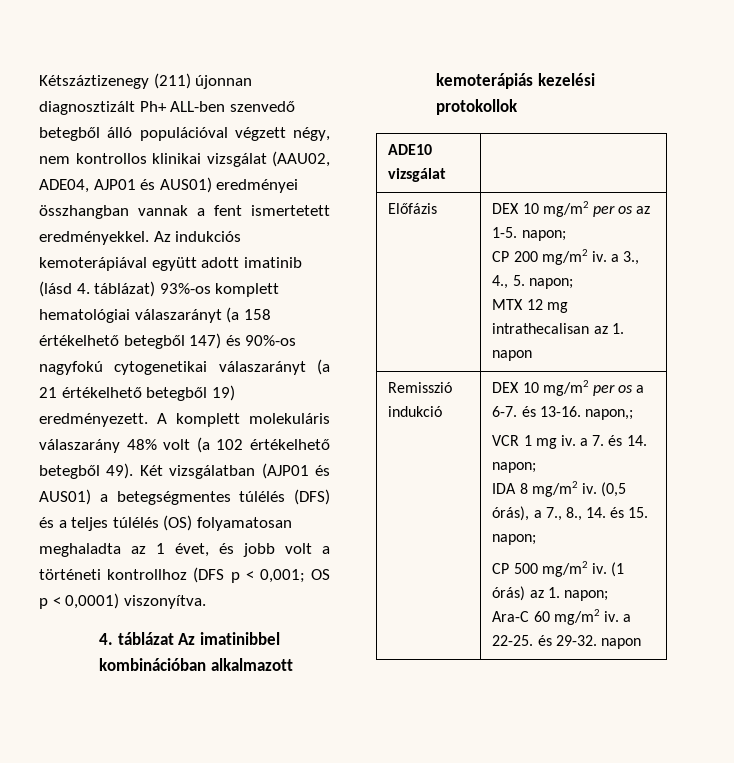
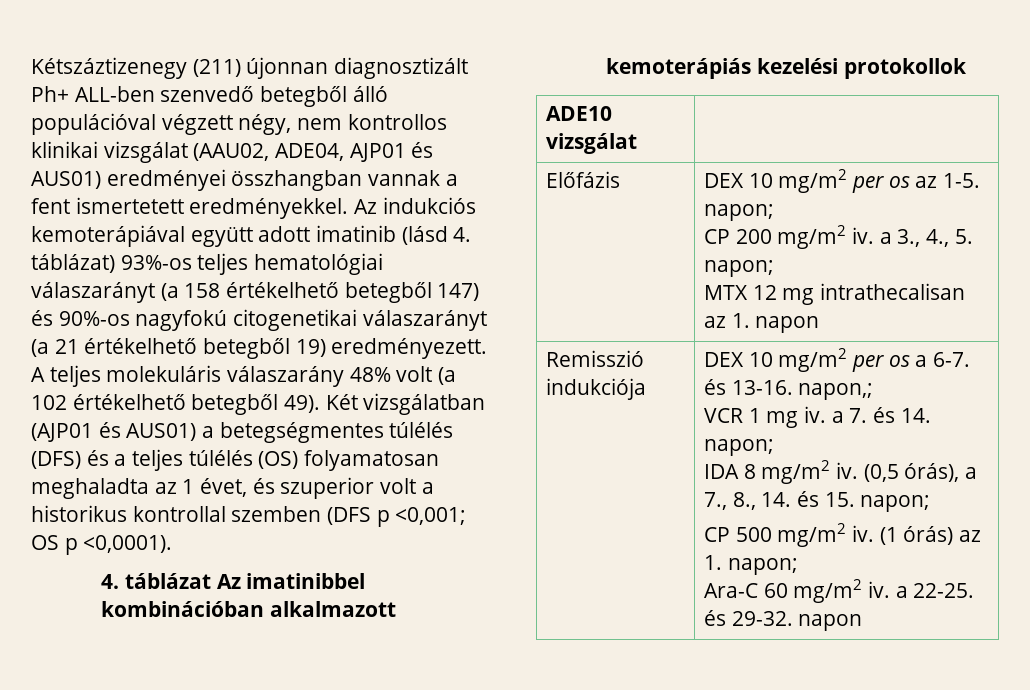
- Az indukciós kemoterápiával együtt adott imatinib (lásd 4. táblázat) 93%-os komplett hematológiai válaszarányt (a 158 értékelhető betegből 147) és 90%-os nagyfokú cytogenetikai válaszarányt (a 21 értékelhető betegből 19) eredményezett.
+ Az indukciós kemoterápiával együtt adott imatinib (lásd 4. táblázat) 93%-os teljes hematológiai válaszarányt (a 158 értékelhető betegből 147) és 90%-os nagyfokú citogenetikai válaszarányt (a 21 értékelhető betegből 19) eredményezett.
- A komplett molekuláris válaszarány 48% volt (a 102 értékelhető betegből 49).
+ A teljes molekuláris válaszarány 48% volt (a 102 értékelhető betegből 49).
- Két vizsgálatban (AJP01 és AUS01) a betegségmentes túlélés (DFS) és a teljes túlélés (OS) folyamatosan meghaladta az 1 évet, és jobb volt a történeti kontrollhoz (DFS p < 0,001; OS p < 0,0001) viszonyítva.
+ Két vizsgálatban (AJP01 és AUS01) a betegségmentes túlélés (DFS) és a teljes túlélés (OS) folyamatosan meghaladta az 1 évet, és szuperior volt a historikus kontrollal szemben (DFS p <0,001; OS p <0,0001).
- Remisszió indukció
+ Remisszió indukciója

